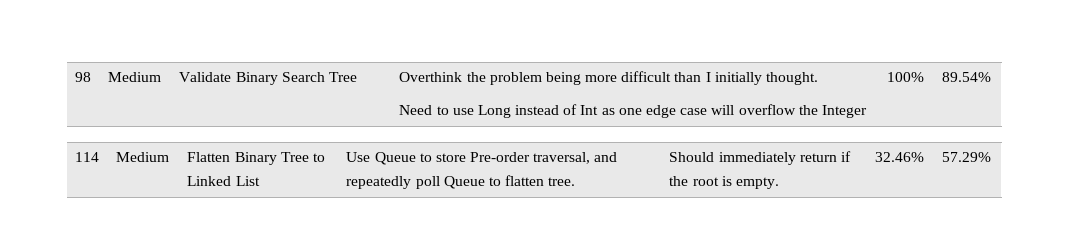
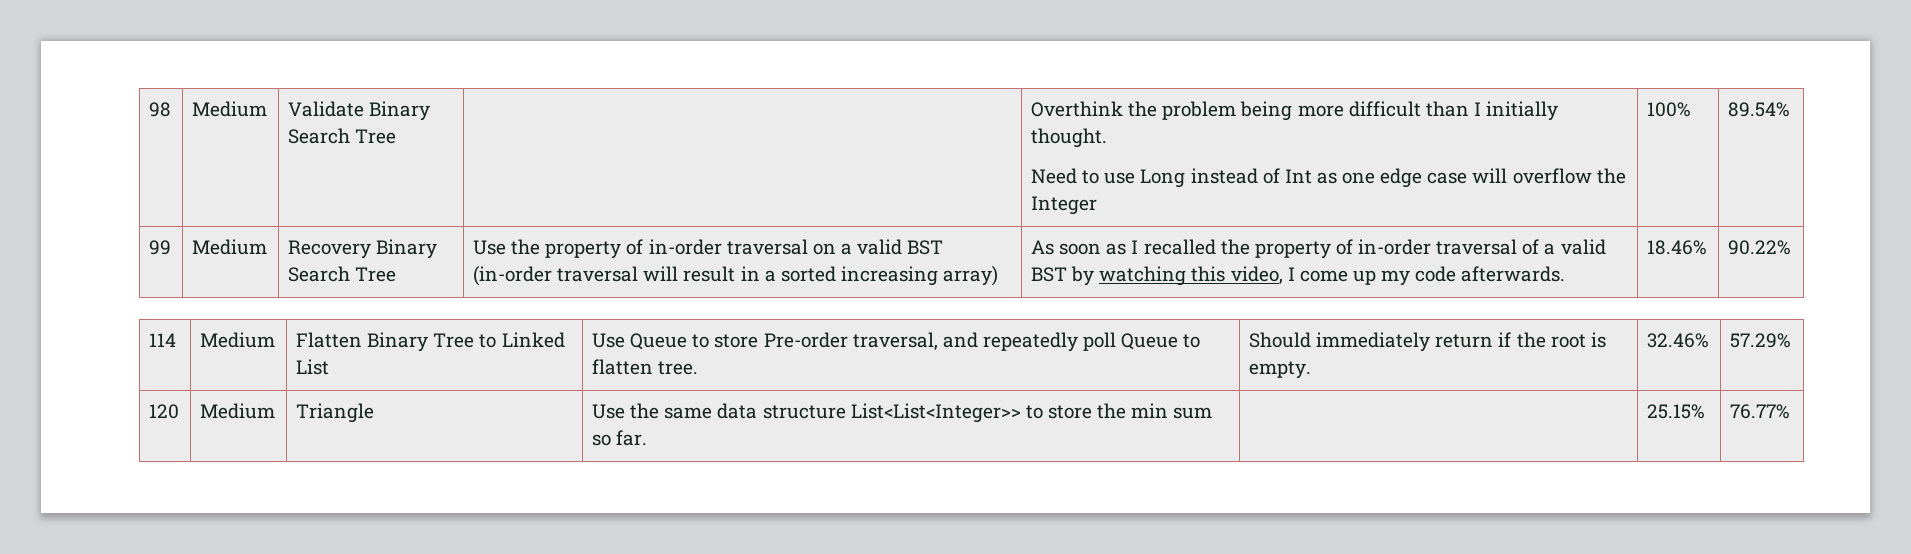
+ 99 | Medium | Recovery Binary Search Tree | Use the property of in-order traversal on a valid BST (in-order traversal will result in a sorted increasing array) | As soon as I recalled the property of in-order traversal of a valid BST by watching this video, I come up my code afterwards. | 18.46% | 90.22%
+ 120 | Medium | Triangle | Use the same data structure List<List<Integer>> to store the min sum so far. | | 25.15% | 76.77%

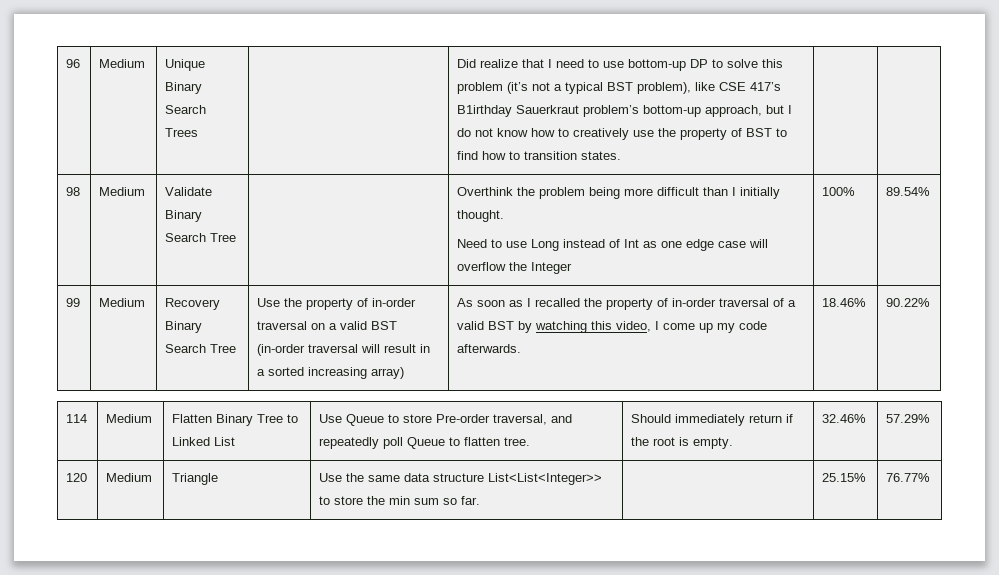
+ 96 | Medium | Unique Binary Search Trees | | Did realize that I need to use bottom-up DP to solve this problem (it’s not a typical BST problem), like CSE 417’s B1irthday Sauerkraut problem’s bottom-up approach, but I do not know how to creatively use the property of BST to find how to transition states.

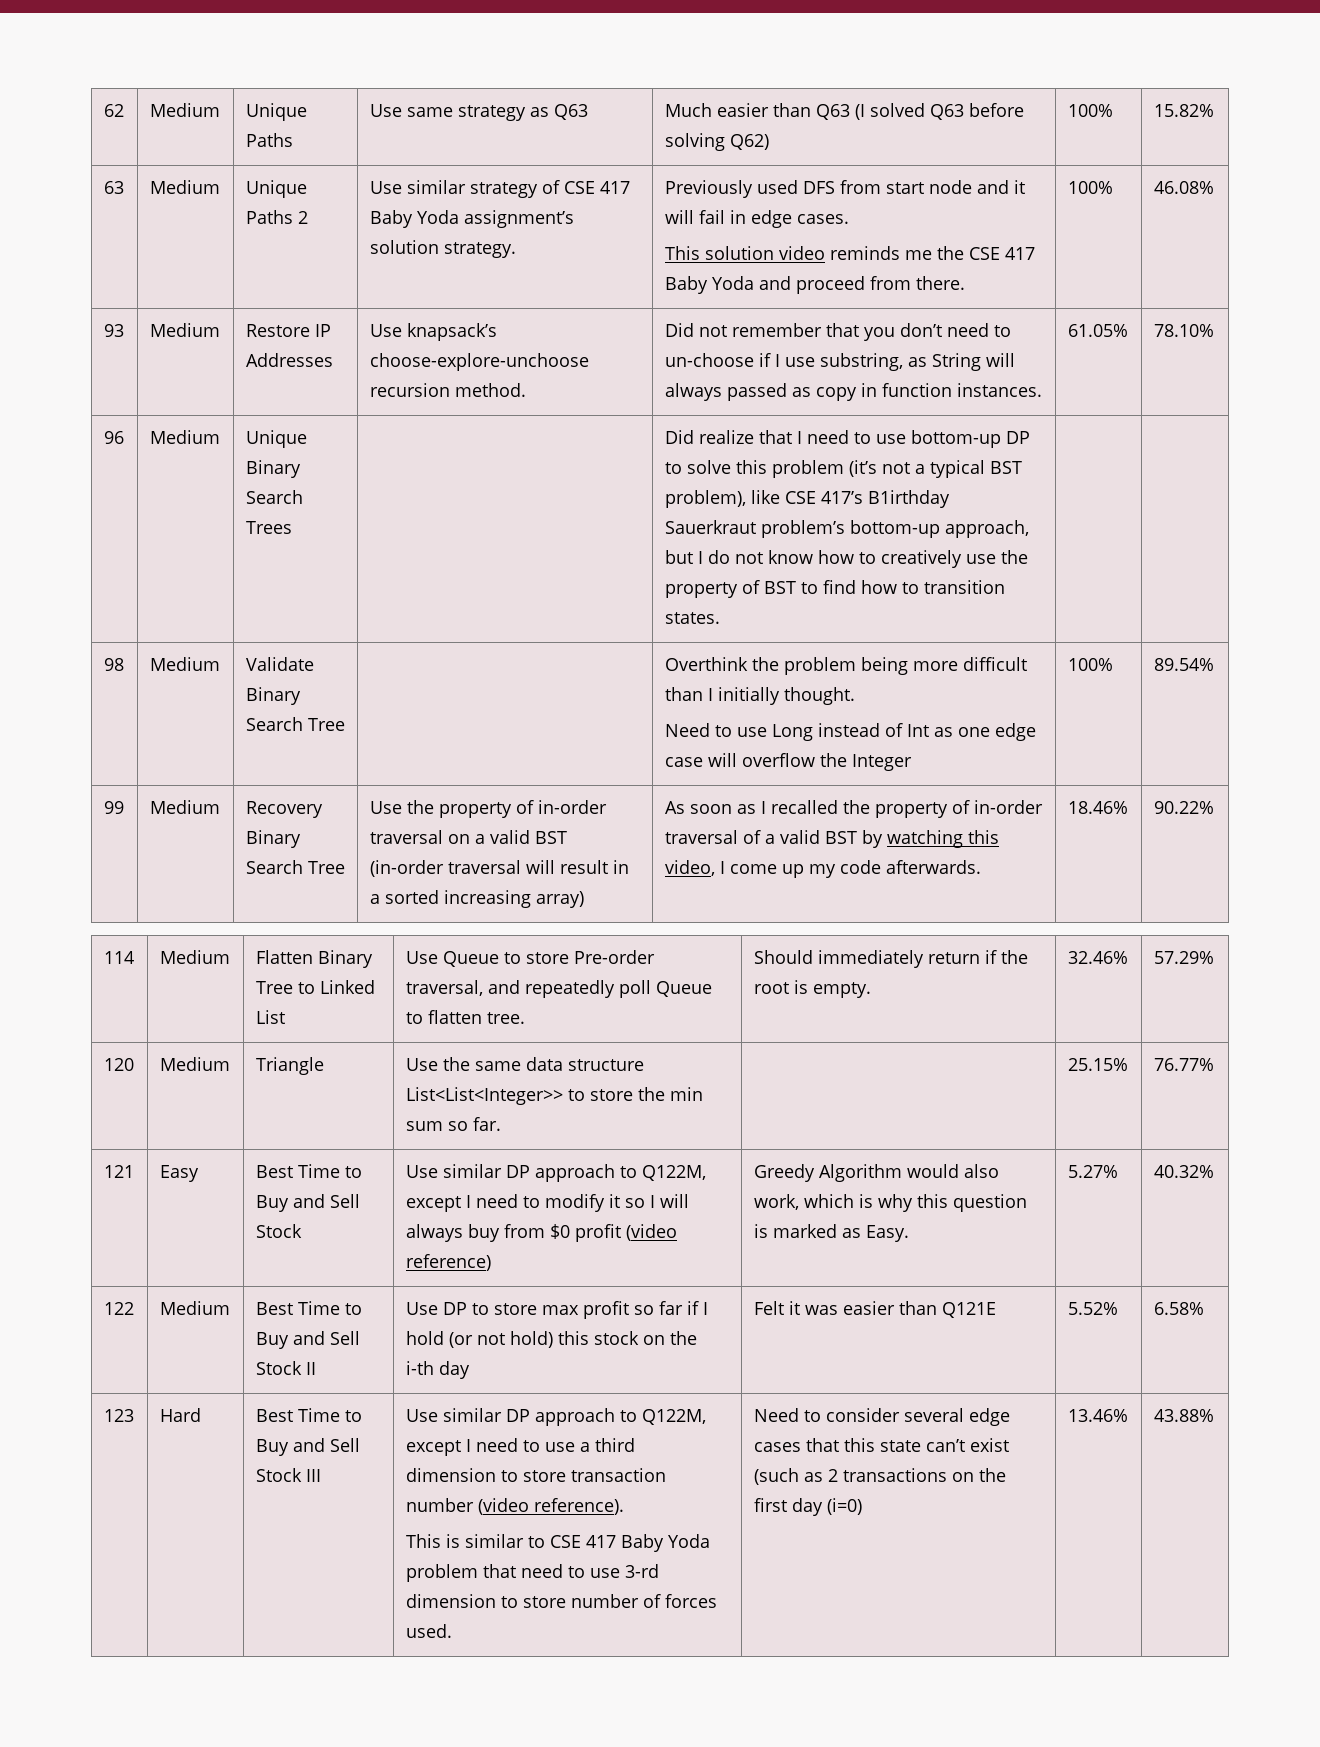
+ 62 | Medium | Unique Paths | Use same strategy as Q63 | Much easier than Q63 (I solved Q63 before solving Q62) | 100% | 15.82%
+ 63 | Medium | Unique Paths 2 | Use similar strategy of CSE 417 Baby Yoda assignment’s solution strategy. | Previously used DFS from start node and it will fail in edge cases.
+ This solution video reminds me the CSE 417 Baby Yoda and proceed from there. | 100% | 46.08%
+ 93 | Medium | Restore IP Addresses | Use knapsack’s choose-explore-unchoose recursion method. | Did not remember that you don’t need to un-choose if I use substring, as String will always passed as copy in function instances. | 61.05% | 78.10%
+ 121 | Easy | Best Time to Buy and Sell Stock | Use similar DP approach to Q122M, except I need to modify it so I will always buy from $0 profit (video reference) | Greedy Algorithm would also work, which is why this question is marked as Easy. | 5.27% | 40.32%
+ 122 | Medium | Best Time to Buy and Sell Stock II | Use DP to store max profit so far if I hold (or not hold) this stock on the i-th day | Felt it was easier than Q121E | 5.52% | 6.58%
+ 123 | Hard | Best Time to Buy and Sell Stock III | Use similar DP approach to Q122M, except I need to use a third dimension to store transaction number (video reference).
+ This is similar to CSE 417 Baby Yoda problem that need to use 3-rd dimension to store number of forces used. | Need to consider several edge cases that this state can’t exist (such as 2 transactions on the first day (i=0) | 13.46% | 43.88%

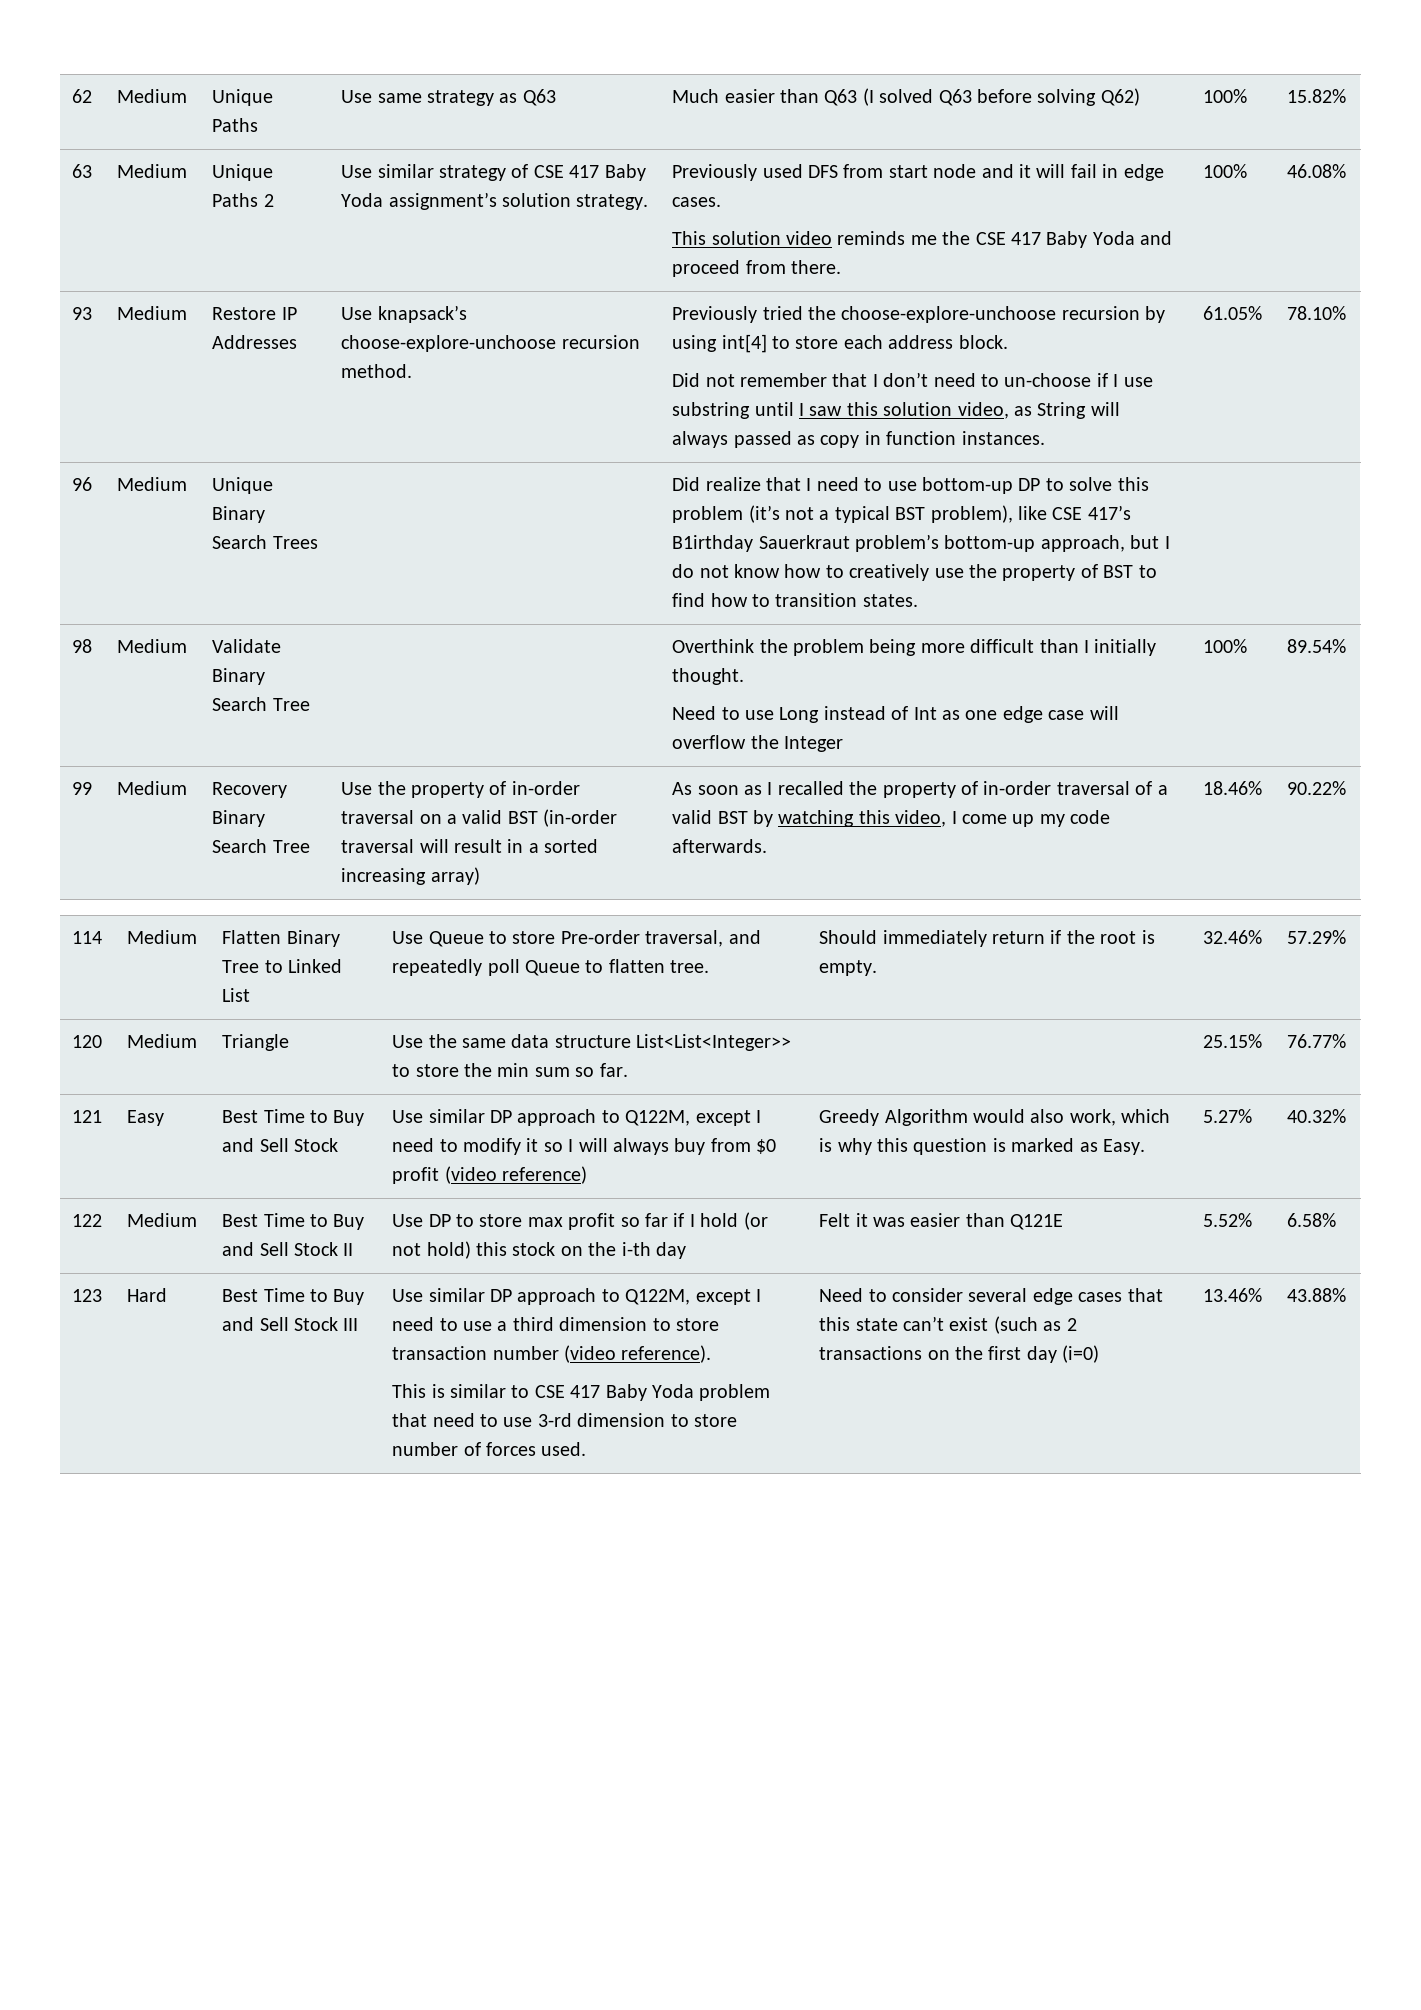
+ Previously tried the choose-explore-unchoose recursion by using int[4] to store each address block.
- Did not remember that you don’t need to un-choose if I use substring, as String will always passed as copy in function instances.
+ Did not remember that I don’t need to un-choose if I use substring until I saw this solution video, as String will always passed as copy in function instances.

